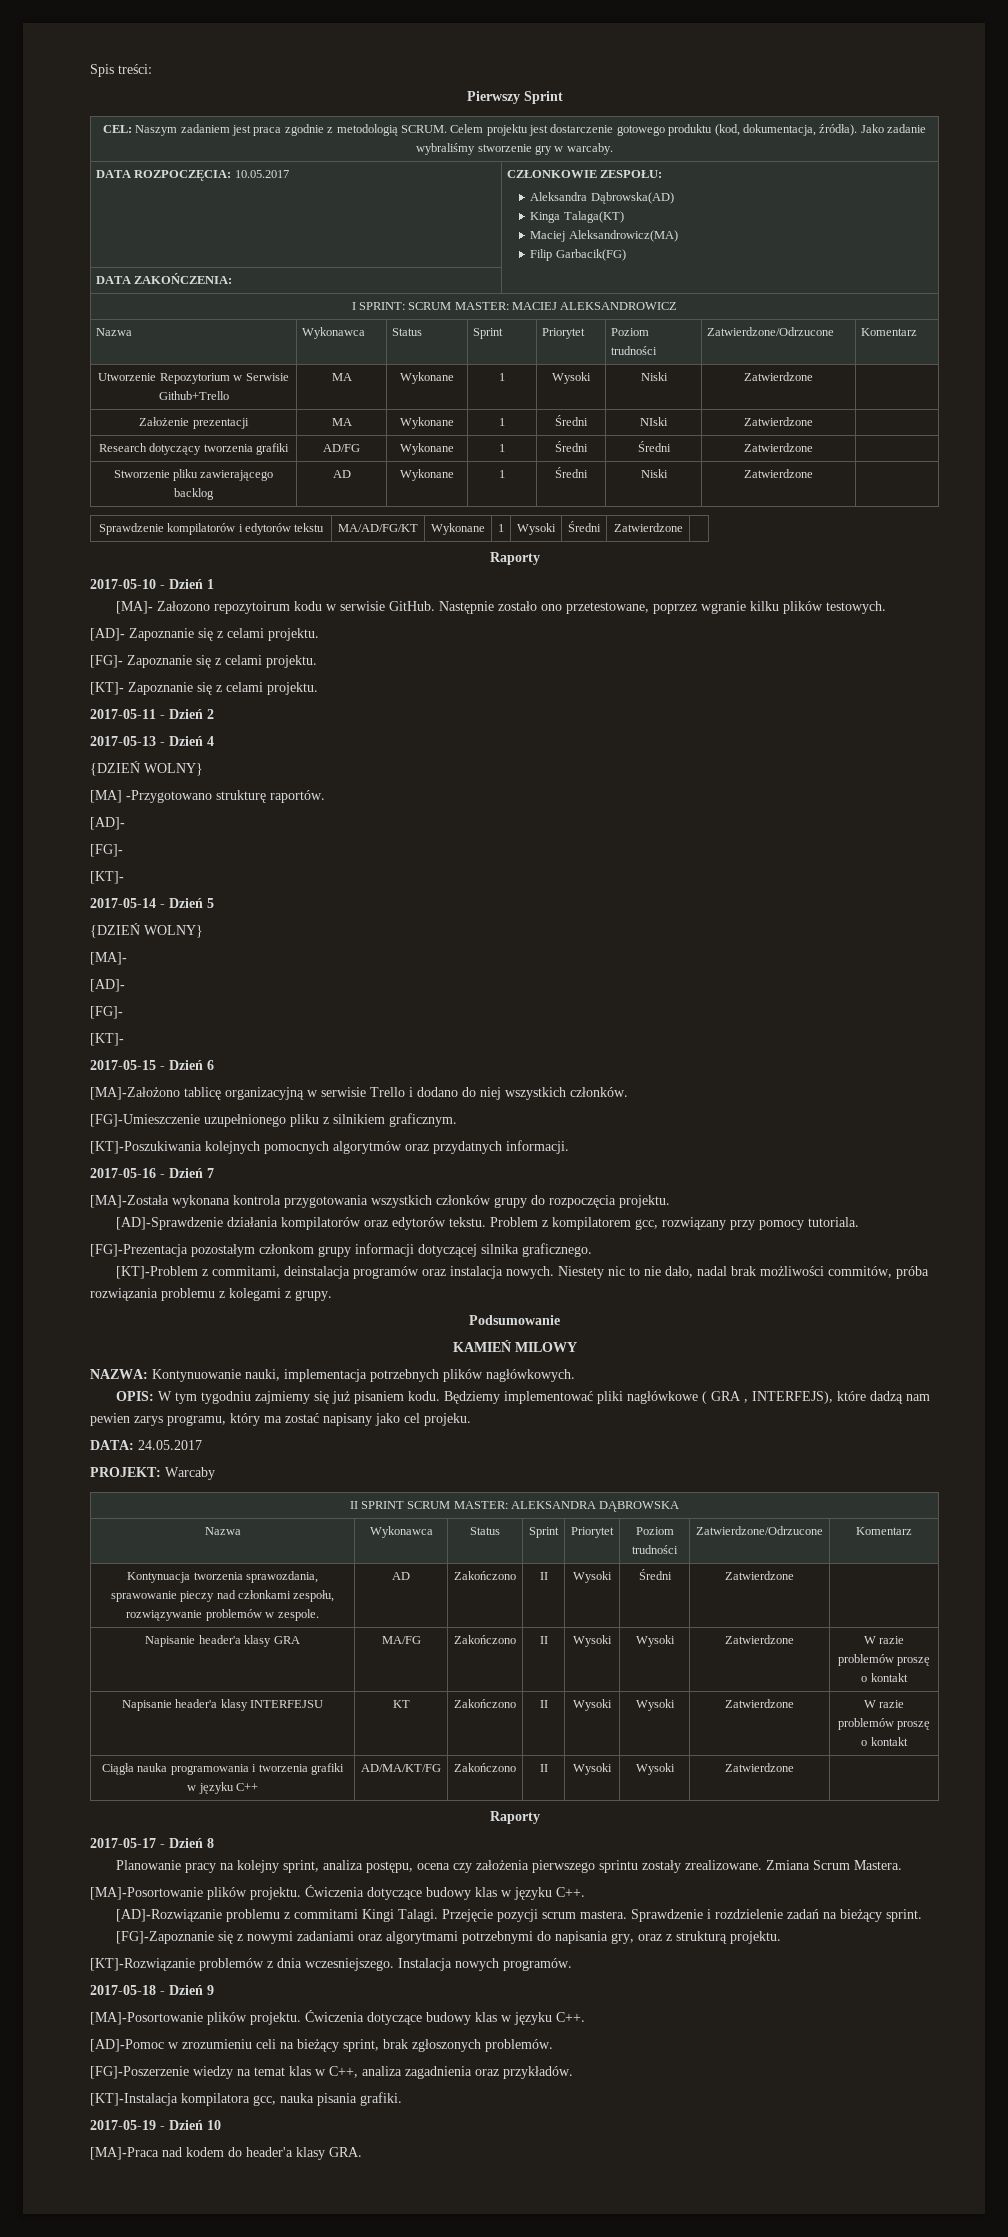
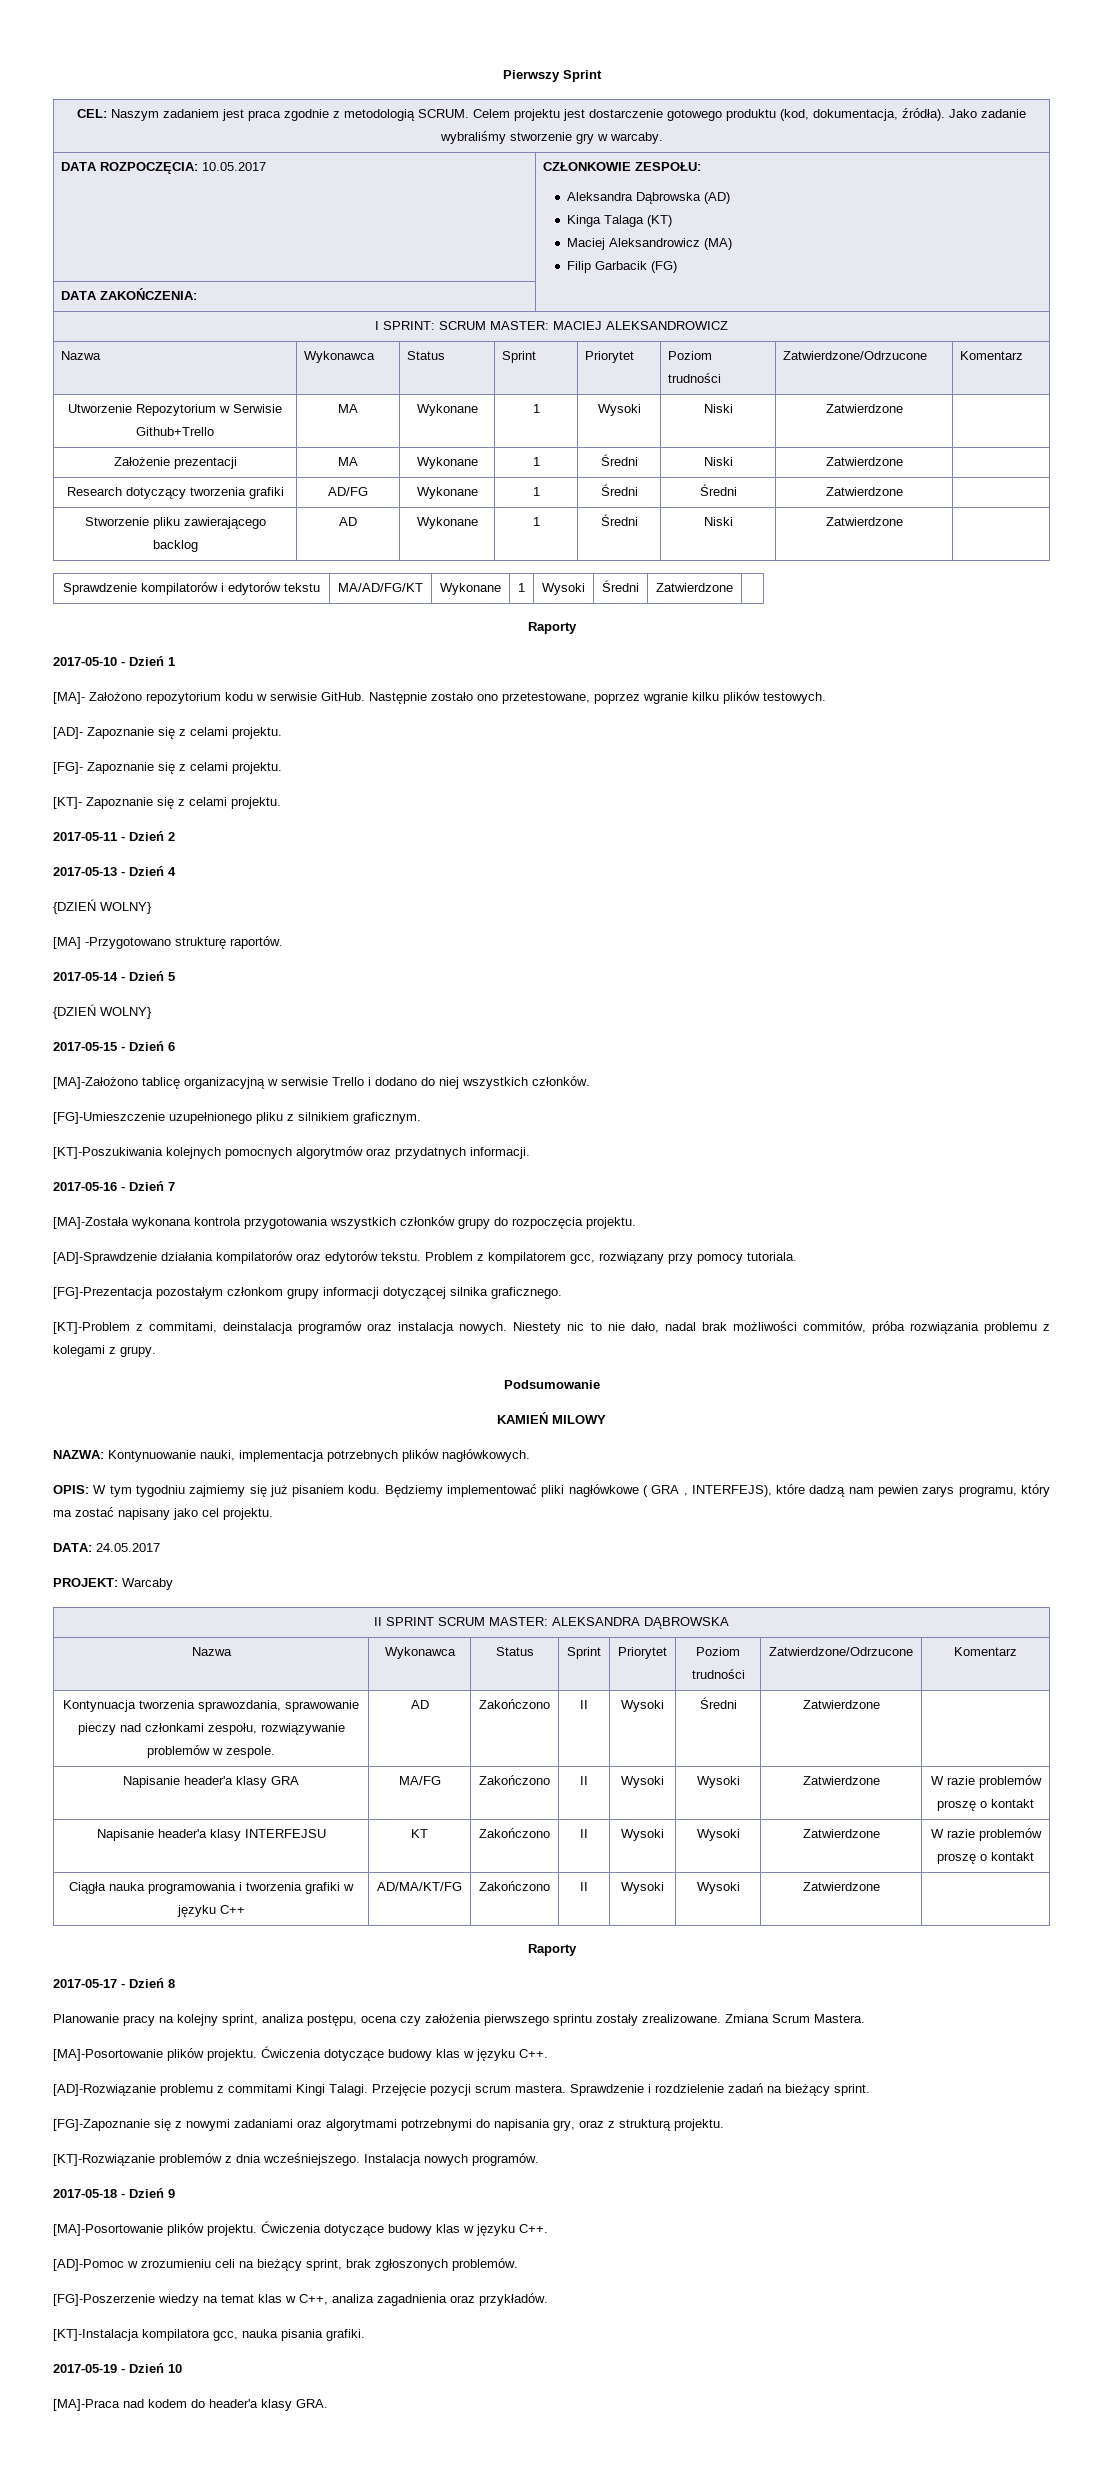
- Spis treści:
  DATA ROZPOCZĘCIA: 10.05.2017 | CZŁONKOWIE ZESPOŁU:
- Aleksandra Dąbrowska(AD)
- Kinga Talaga(KT)
- Maciej Aleksandrowicz(MA)
- Filip Garbacik(FG)
+ Aleksandra Dąbrowska (AD)
+ Kinga Talaga (KT)
+ Maciej Aleksandrowicz (MA)
+ Filip Garbacik (FG)
- Założenie prezentacji | MA | Wykonane | 1 | Średni | NIski | Zatwierdzone |
+ Założenie prezentacji | MA | Wykonane | 1 | Średni | Niski | Zatwierdzone |
- [MA]- Załozono repozytoirum kodu w serwisie GitHub.
+ [MA]- Założono repozytorium kodu w serwisie GitHub.
  [MA] -Przygotowano strukturę raportów.
- [AD]-
- [FG]-
- [KT]-
  2017-05-14 - Dzień 5
  {DZIEŃ WOLNY}
- [MA]-
- [AD]-
- [FG]-
- [KT]-
- Będziemy implementować pliki nagłówkowe ( GRA , INTERFEJS), które dadzą nam pewien zarys programu, który ma zostać napisany jako cel projeku.
+ Będziemy implementować pliki nagłówkowe ( GRA , INTERFEJS), które dadzą nam pewien zarys programu, który ma zostać napisany jako cel projektu.
- [KT]-Rozwiązanie problemów z dnia wczesniejszego.
+ [KT]-Rozwiązanie problemów z dnia wcześniejszego.

